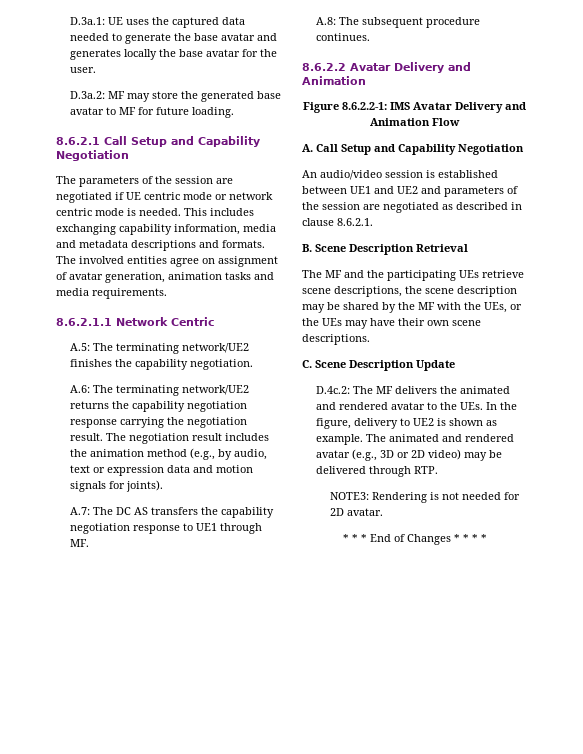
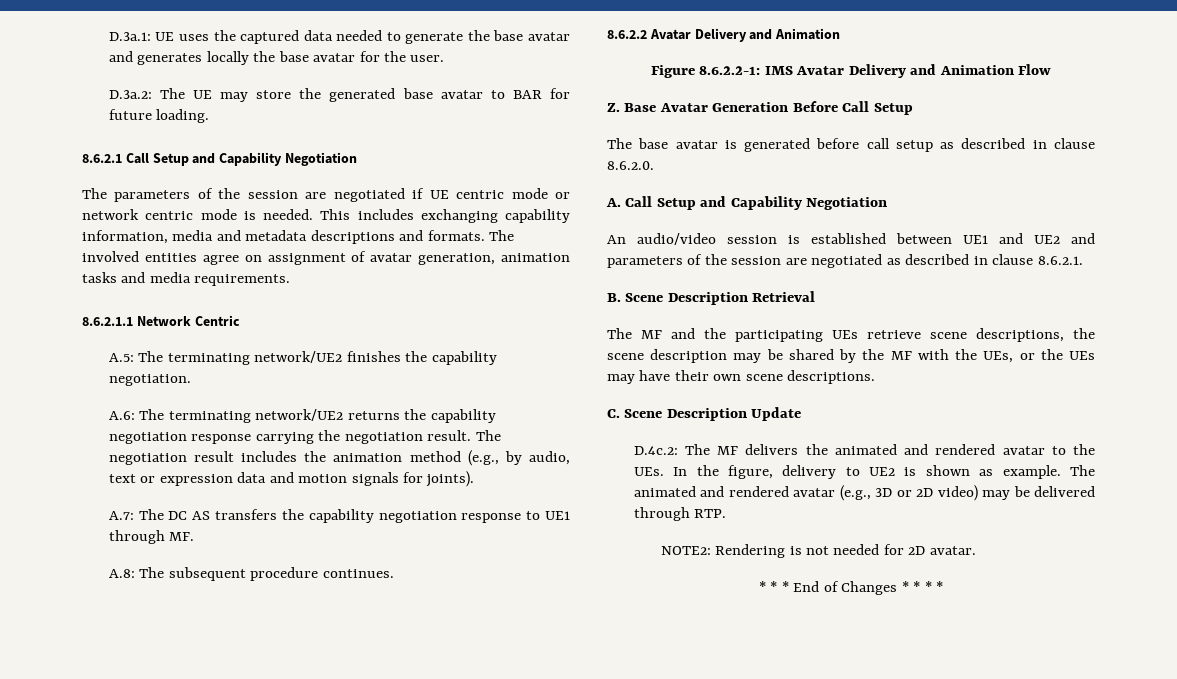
- D.3a.2: MF may store the generated base avatar to MF for future loading.
+ D.3a.2: The UE may store the generated base avatar to BAR for future loading.
+ Z. Base Avatar Generation Before Call Setup
+ The base avatar is generated before call setup as described in clause 8.6.2.0.
- NOTE3: Rendering is not needed for 2D avatar.
+ NOTE2: Rendering is not needed for 2D avatar.

